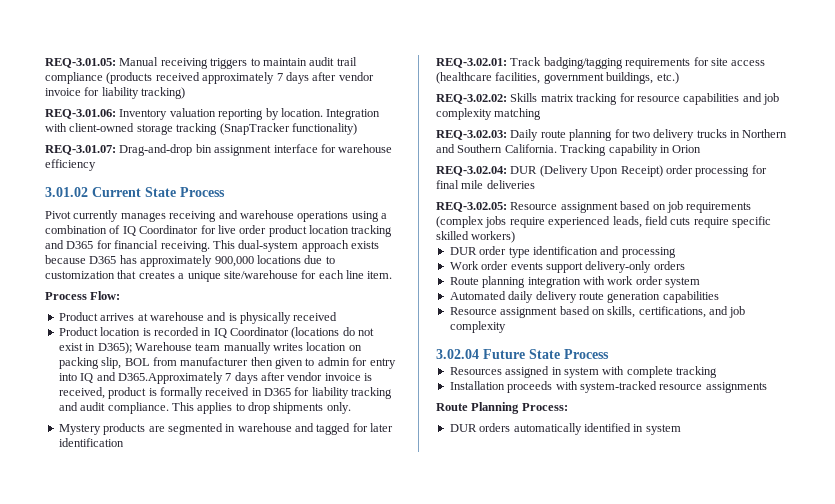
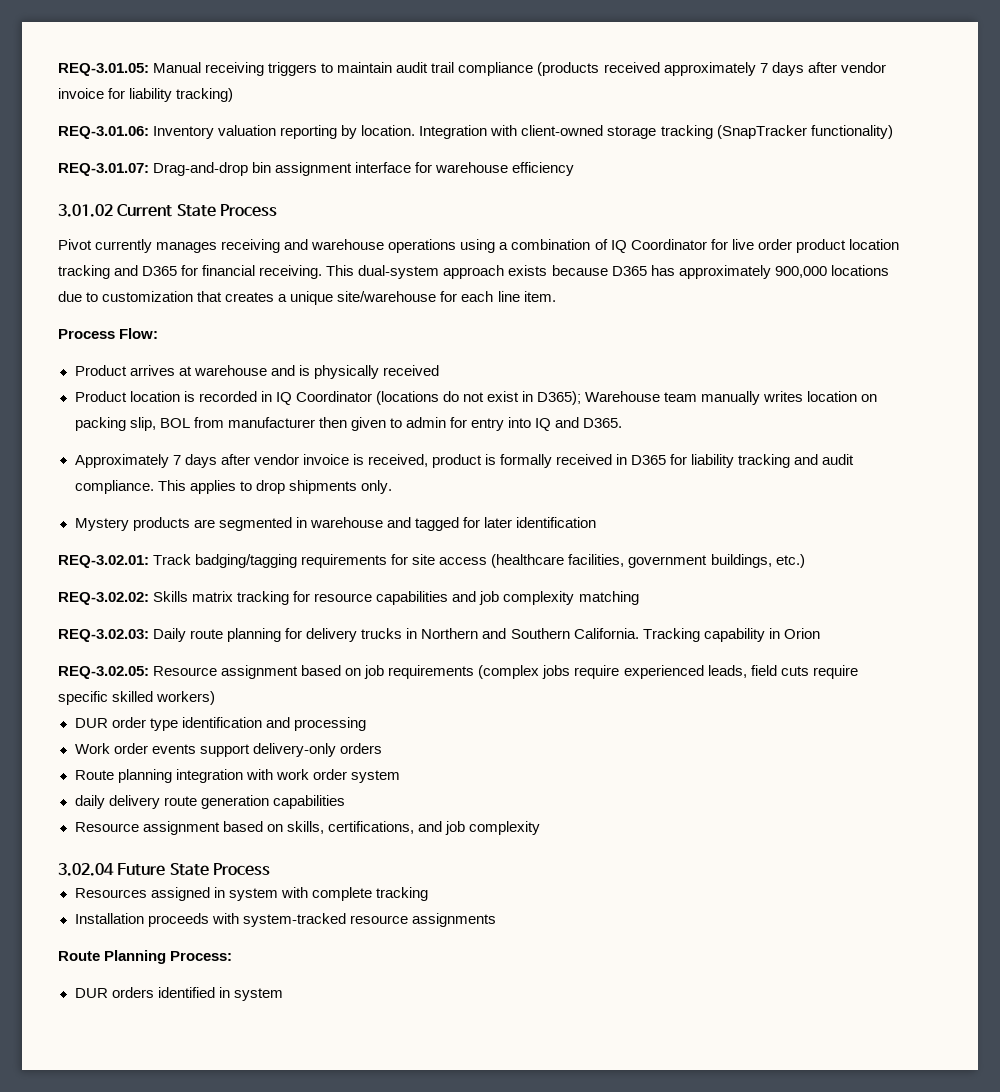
- Product location is recorded in IQ Coordinator (locations do not exist in D365); Warehouse team manually writes location on packing slip, BOL from manufacturer then given to admin for entry into IQ and D365.Approximately 7 days after vendor invoice is received, product is formally received in D365 for liability tracking and audit compliance.
+ Product location is recorded in IQ Coordinator (locations do not exist in D365); Warehouse team manually writes location on packing slip, BOL from manufacturer then given to admin for entry into IQ and D365.
+ Approximately 7 days after vendor invoice is received, product is formally received in D365 for liability tracking and audit compliance.
- REQ-3.02.03: Daily route planning for two delivery trucks in Northern and Southern California.
+ REQ-3.02.03: Daily route planning for delivery trucks in Northern and Southern California.
- REQ-3.02.04: DUR (Delivery Upon Receipt) order processing for final mile deliveries
- Automated daily delivery route generation capabilities
+ daily delivery route generation capabilities
- DUR orders automatically identified in system
+ DUR orders identified in system

